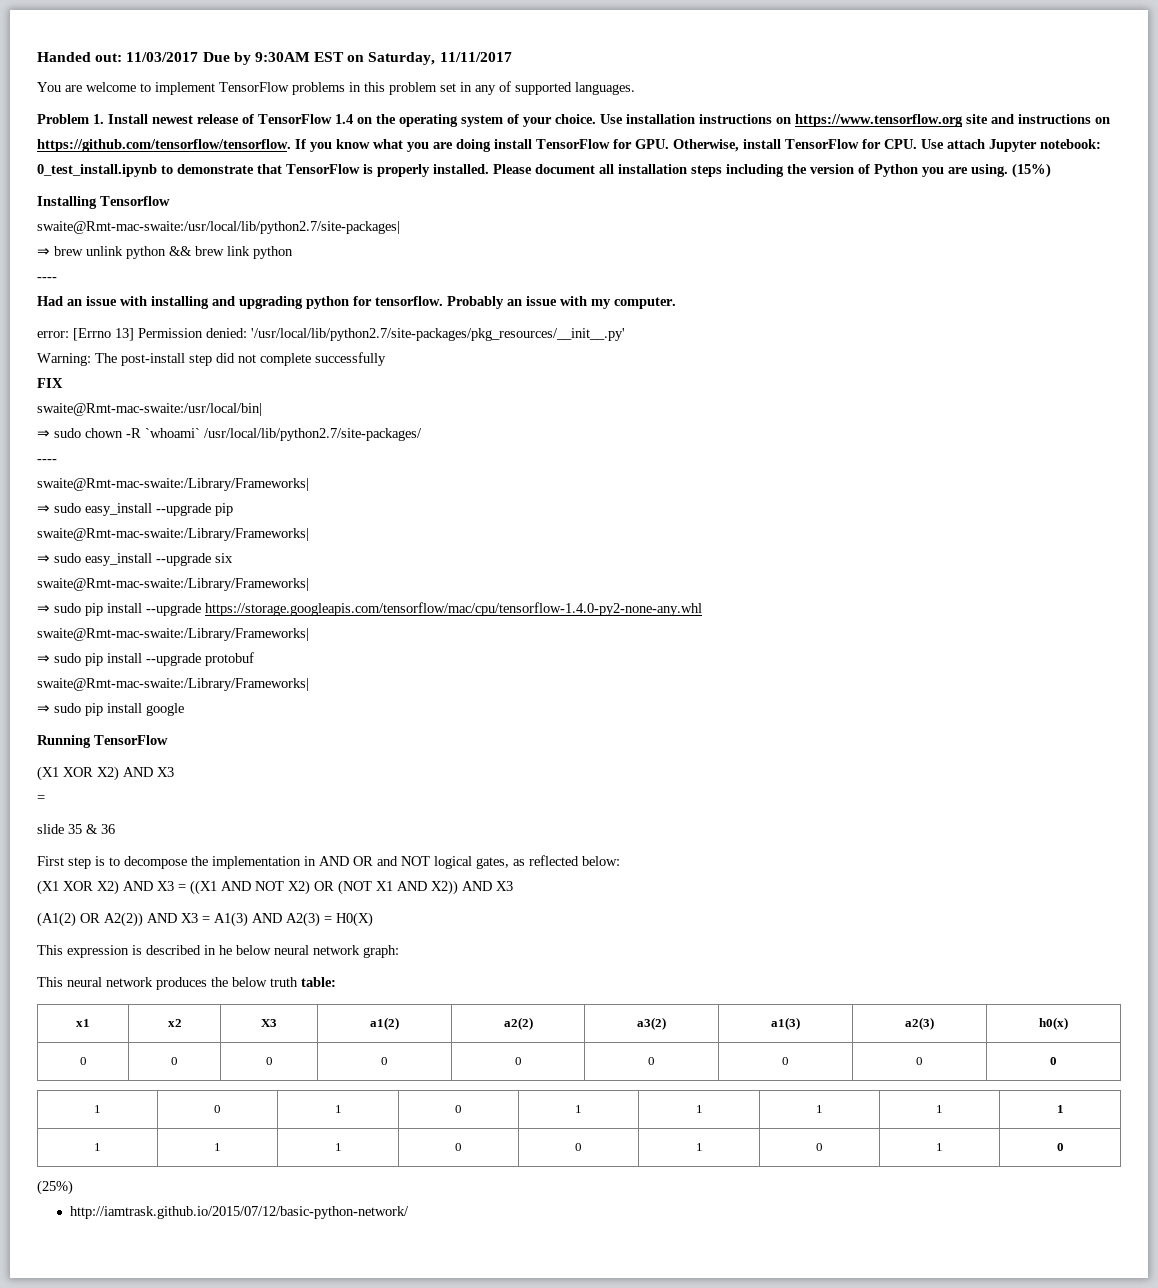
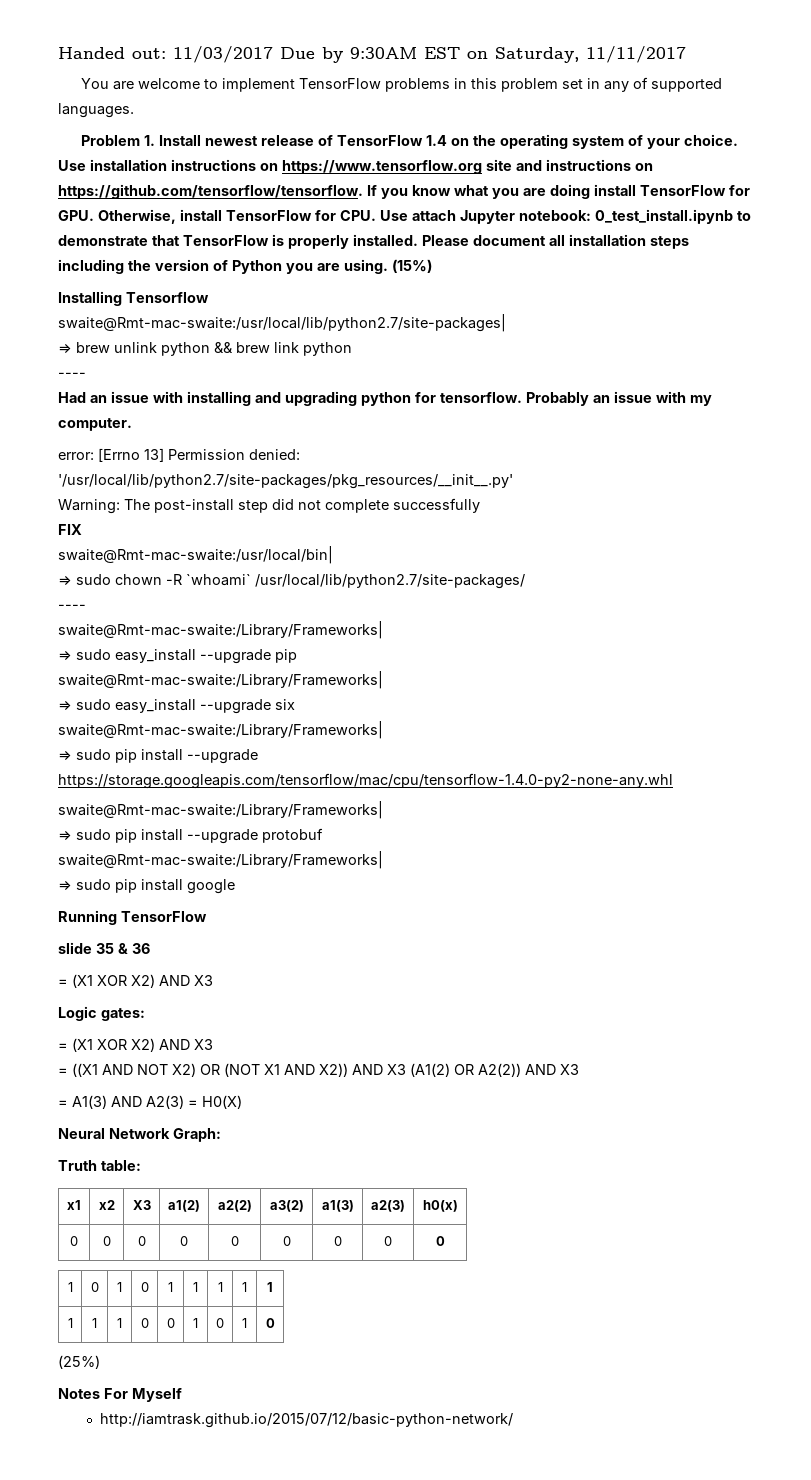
  Running TensorFlow
- (X1 XOR X2) AND X3
- =
  slide 35 & 36
- First step is to decompose the implementation in AND OR and NOT logical gates, as reflected below:
- (X1 XOR X2) AND X3 = ((X1 AND NOT X2) OR (NOT X1 AND X2)) AND X3
- (A1(2) OR A2(2)) AND X3 = A1(3) AND A2(3) = H0(X)
+ = (X1 XOR X2) AND X3
+ Logic gates:
+ = (X1 XOR X2) AND X3
+ = ((X1 AND NOT X2) OR (NOT X1 AND X2)) AND X3 (A1(2) OR A2(2)) AND X3
+ = A1(3) AND A2(3) = H0(X)
- This expression is described in he below neural network graph:
- This neural network produces the below truth table:
+ Neural Network Graph:
+ Truth table:
+ Notes For Myself

